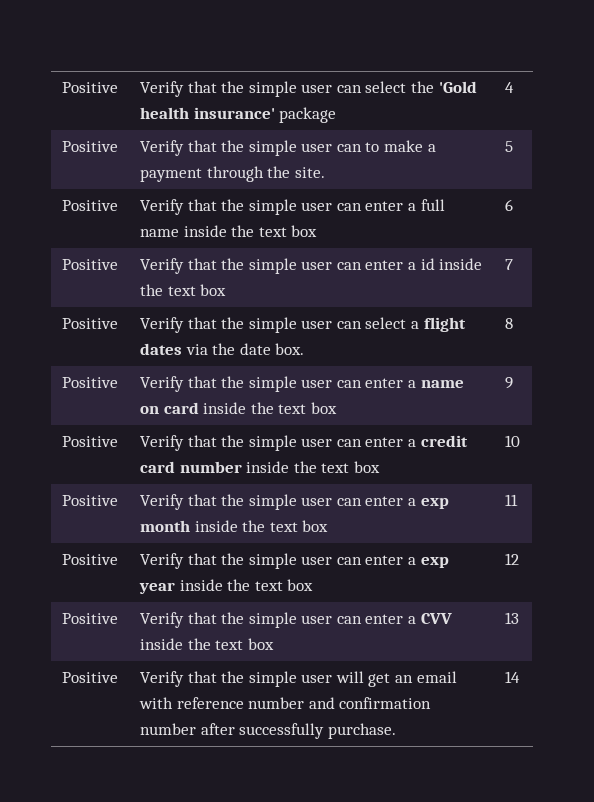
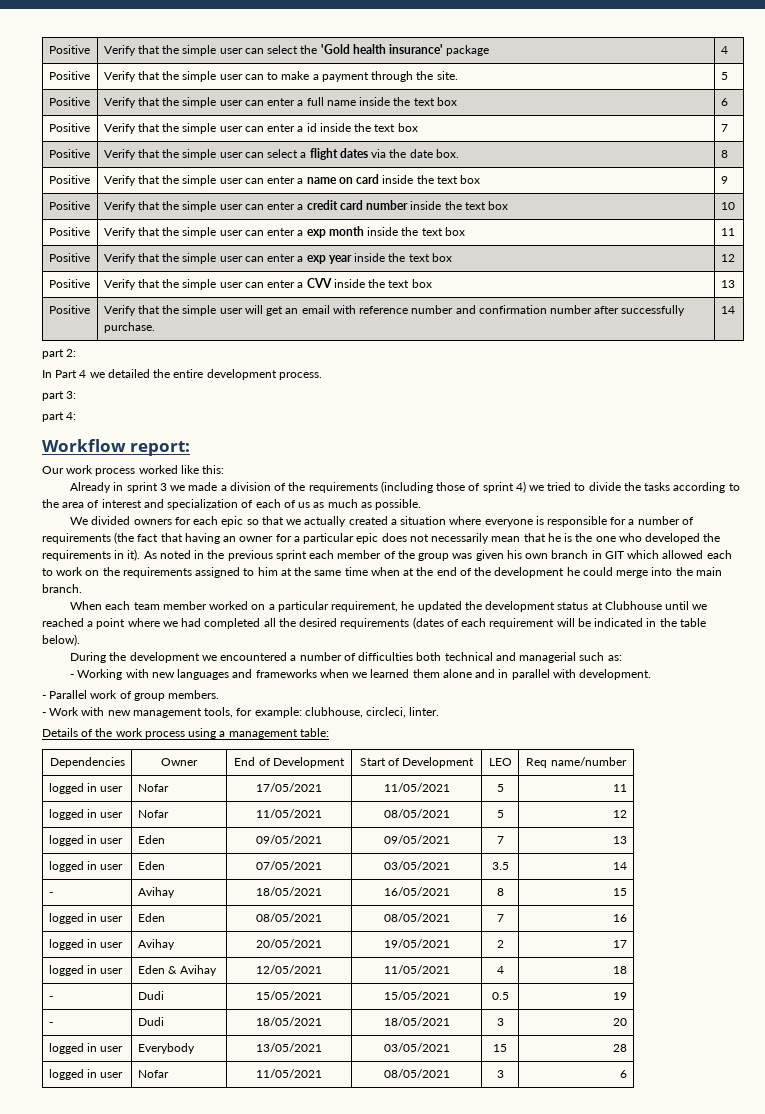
+ part 2:
+ In Part 4 we detailed the entire development process.
+ part 3:
+ part 4:
+ Workflow report:
+ Our work process worked like this:
+ Already in sprint 3 we made a division of the requirements (including those of sprint 4) we tried to divide the tasks according to the area of interest and specialization of each of us as much as possible.
+ We divided owners for each epic so that we actually created a situation where everyone is responsible for a number of requirements (the fact that having an owner for a particular epic does not necessarily mean that he is the one who developed the requirements in it). As noted in the previous sprint each member of the group was given his own branch in GIT which allowed each to work on the requirements assigned to him at the same time when at the end of the development he could merge into the main branch.
+ When each team member worked on a particular requirement, he updated the development status at Clubhouse until we reached a point where we had completed all the desired requirements (dates of each requirement will be indicated in the table below).
+ During the development we encountered a number of difficulties both technical and managerial such as:
+ - Working with new languages and frameworks when we learned them alone and in parallel with development.
+ - Parallel work of group members.
+ - Work with new management tools, for example: clubhouse, circleci, linter.
+ Details of the work process using a management table:
+ Dependencies | Owner | End of Development | Start of Development | LEO | Req name/number
+ logged in user | Nofar | 17/05/2021 | 11/05/2021 | 5 | 11
+ logged in user | Nofar | 11/05/2021 | 08/05/2021 | 5 | 12
+ logged in user | Eden | 09/05/2021 | 09/05/2021 | 7 | 13
+ logged in user | Eden | 07/05/2021 | 03/05/2021 | 3.5 | 14
+ - | Avihay | 18/05/2021 | 16/05/2021 | 8 | 15
+ logged in user | Eden | 08/05/2021 | 08/05/2021 | 7 | 16
+ logged in user | Avihay | 20/05/2021 | 19/05/2021 | 2 | 17
+ logged in user | Eden & Avihay | 12/05/2021 | 11/05/2021 | 4 | 18
+ - | Dudi | 15/05/2021 | 15/05/2021 | 0.5 | 19
+ - | Dudi | 18/05/2021 | 18/05/2021 | 3 | 20
+ logged in user | Everybody | 13/05/2021 | 03/05/2021 | 15 | 28
+ logged in user | Nofar | 11/05/2021 | 08/05/2021 | 3 | 6

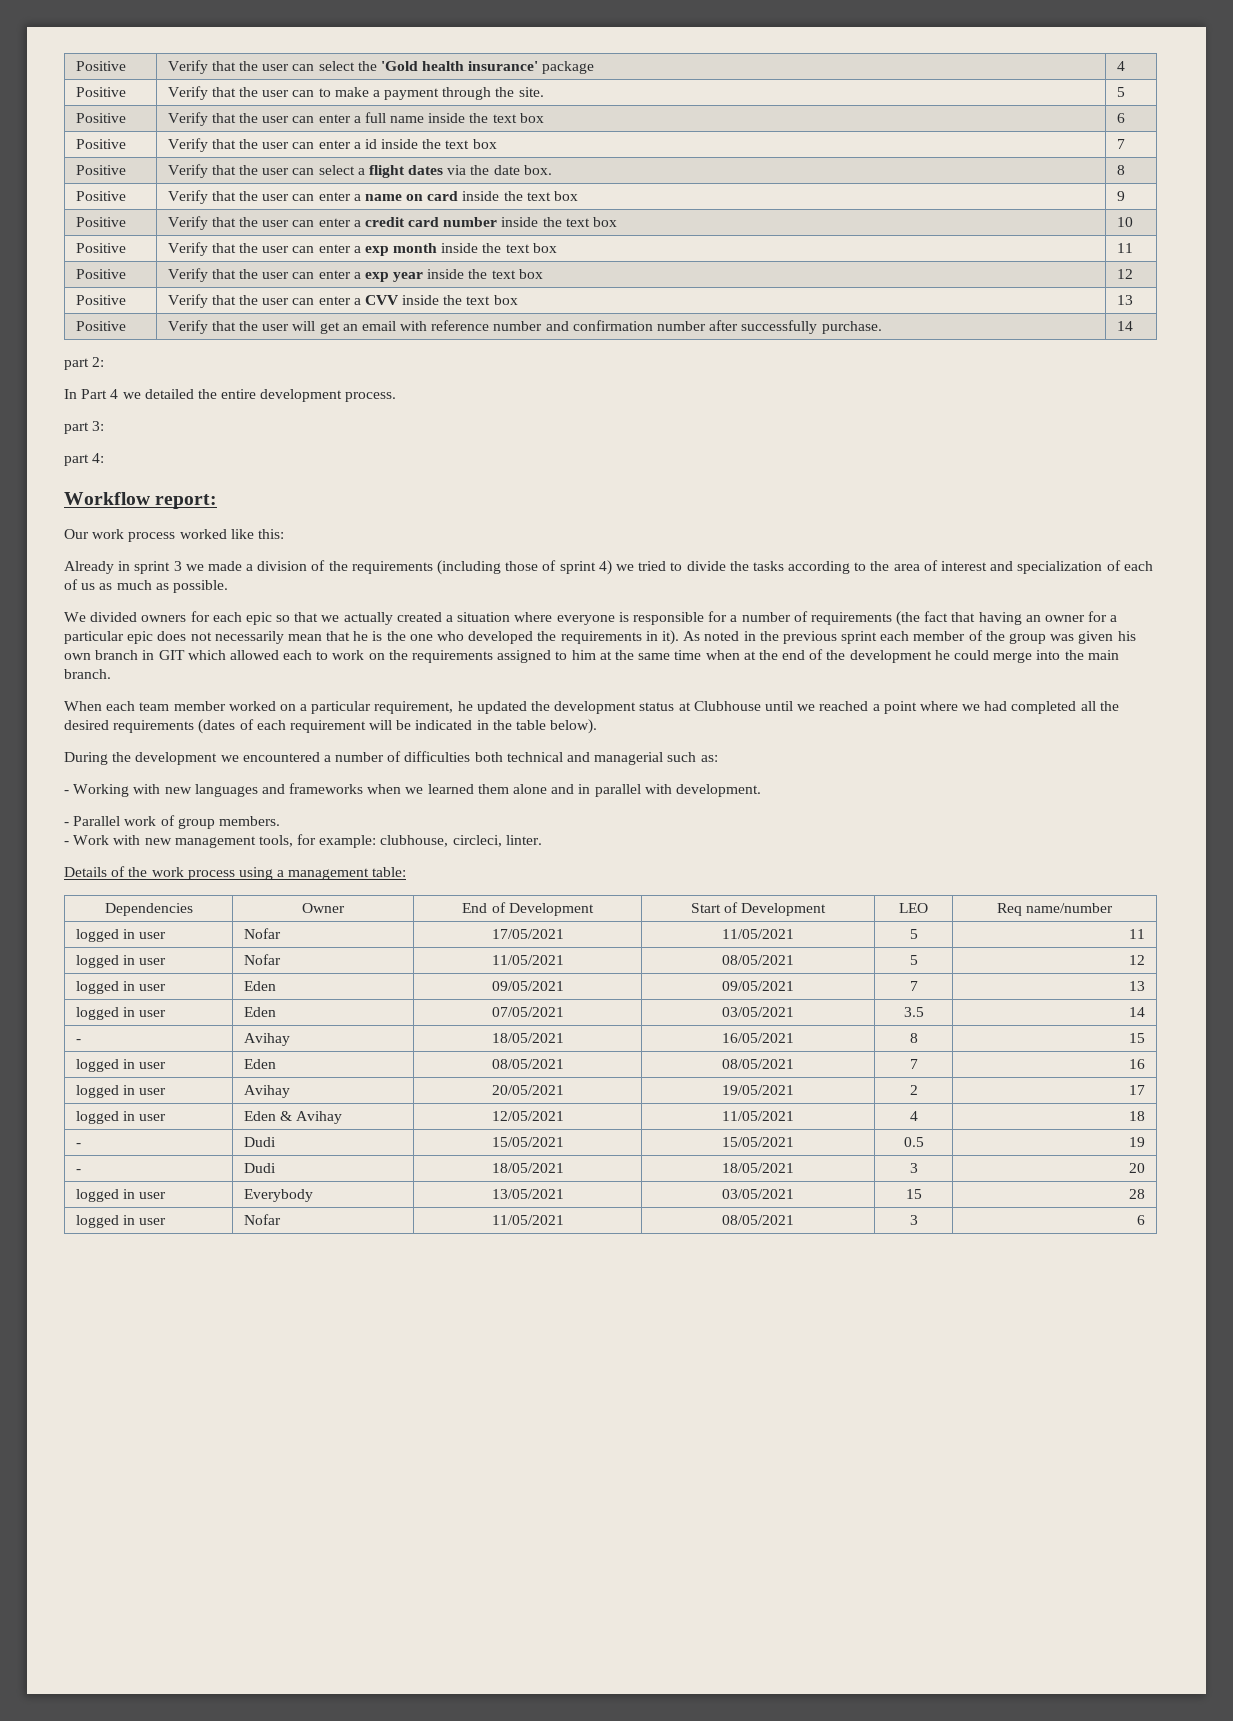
- Positive | Verify that the simple user can select the 'Gold health insurance' package | 4
+ Positive | Verify that the user can select the 'Gold health insurance' package | 4
- Positive | Verify that the simple user can to make a payment through the site. | 5
+ Positive | Verify that the user can to make a payment through the site. | 5
- Positive | Verify that the simple user can enter a full name inside the text box | 6
+ Positive | Verify that the user can enter a full name inside the text box | 6
- Positive | Verify that the simple user can enter a id inside the text box | 7
+ Positive | Verify that the user can enter a id inside the text box | 7
- Positive | Verify that the simple user can select a flight dates via the date box. | 8
+ Positive | Verify that the user can select a flight dates via the date box. | 8
- Positive | Verify that the simple user can enter a name on card inside the text box | 9
+ Positive | Verify that the user can enter a name on card inside the text box | 9
- Positive | Verify that the simple user can enter a credit card number inside the text box | 10
+ Positive | Verify that the user can enter a credit card number inside the text box | 10
- Positive | Verify that the simple user can enter a exp month inside the text box | 11
+ Positive | Verify that the user can enter a exp month inside the text box | 11
- Positive | Verify that the simple user can enter a exp year inside the text box | 12
+ Positive | Verify that the user can enter a exp year inside the text box | 12
- Positive | Verify that the simple user can enter a CVV inside the text box | 13
+ Positive | Verify that the user can enter a CVV inside the text box | 13
- Positive | Verify that the simple user will get an email with reference number and confirmation number after successfully purchase. | 14
+ Positive | Verify that the user will get an email with reference number and confirmation number after successfully purchase. | 14

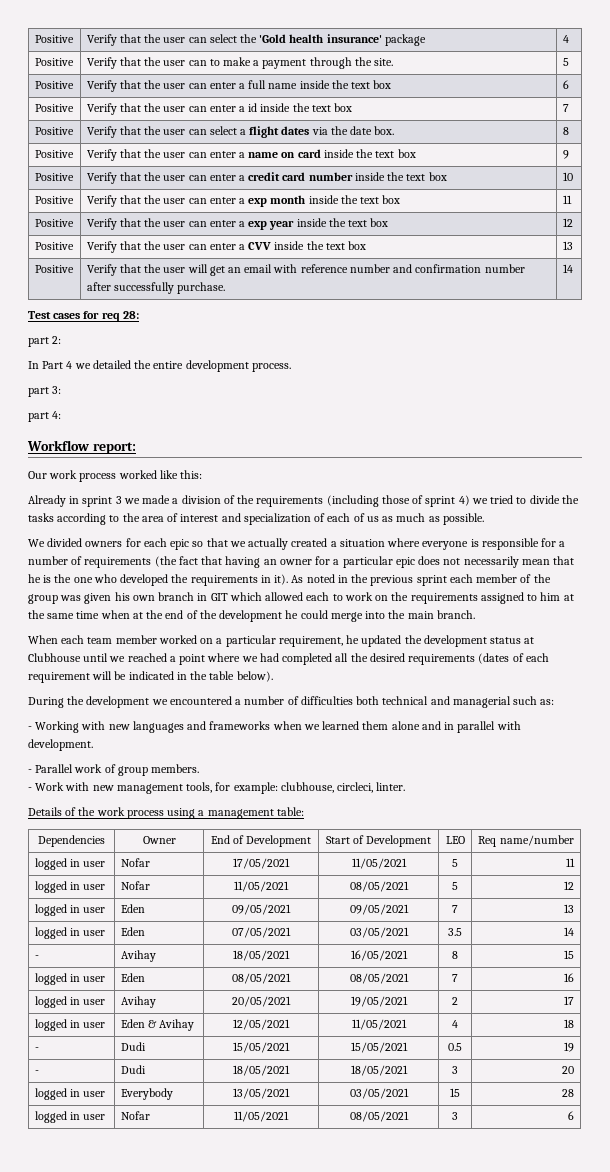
+ Test cases for req 28:

